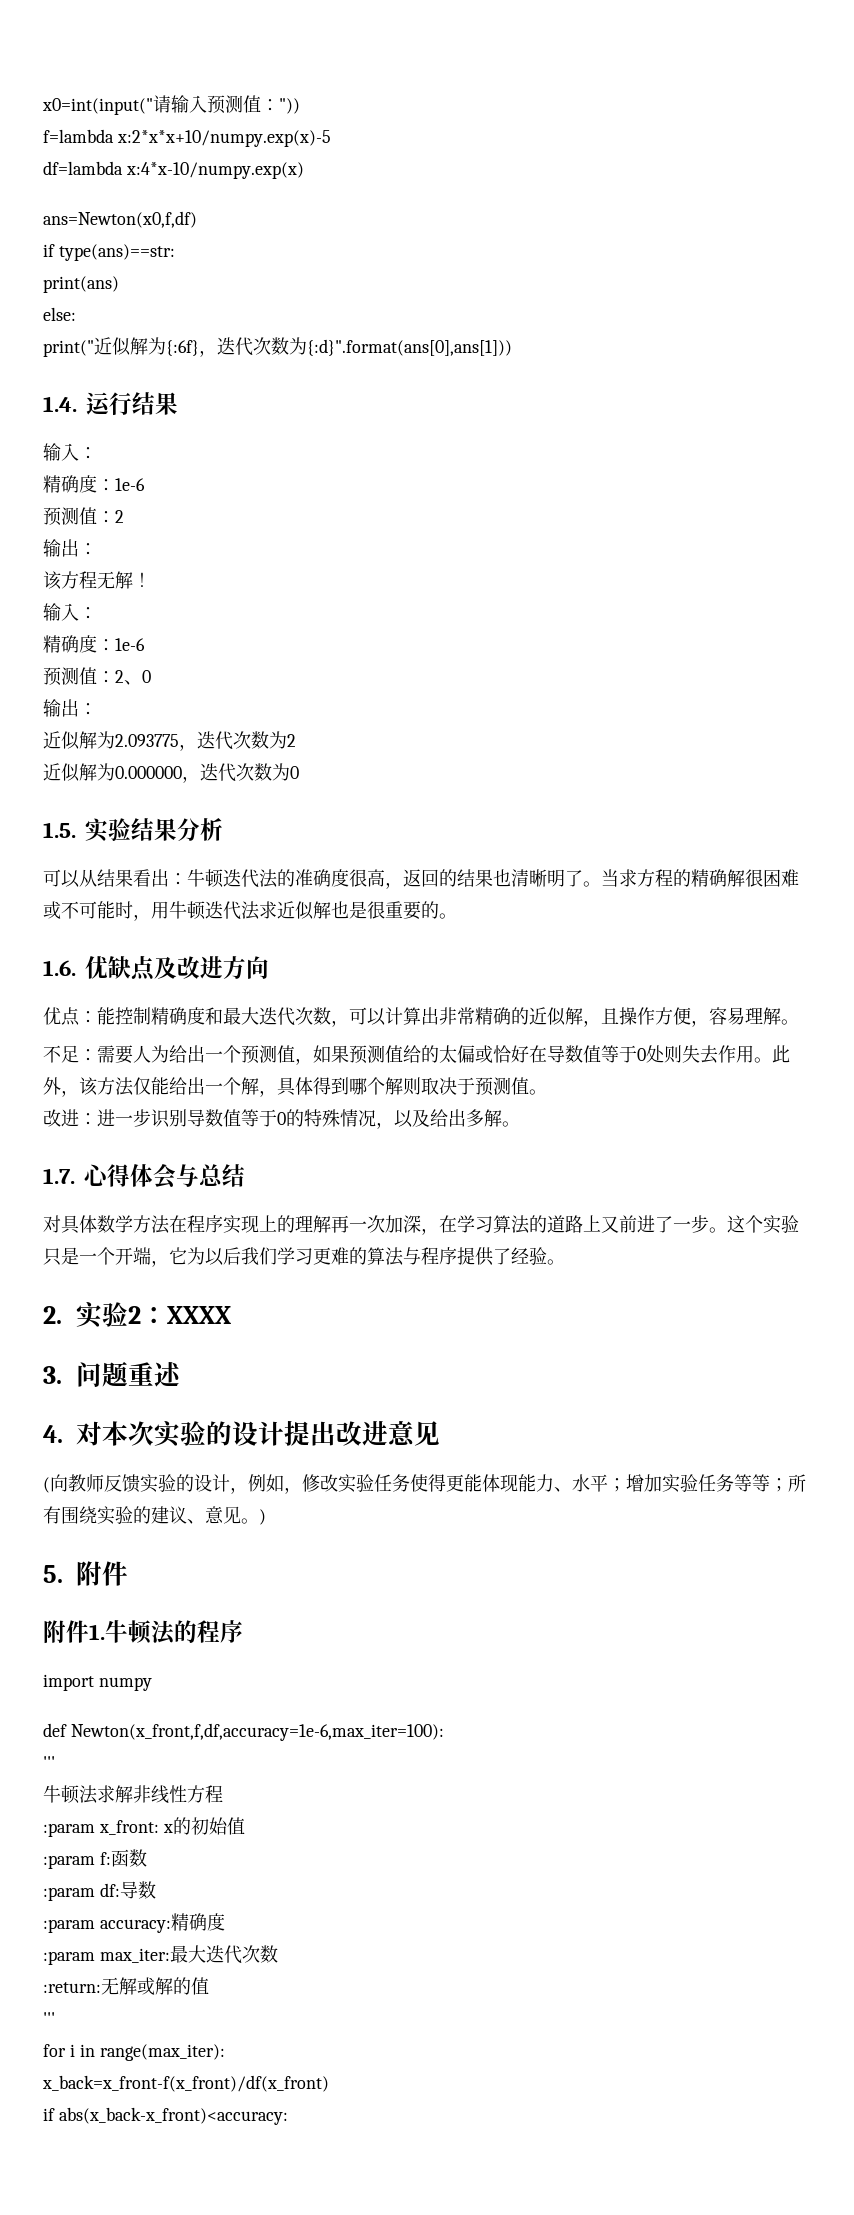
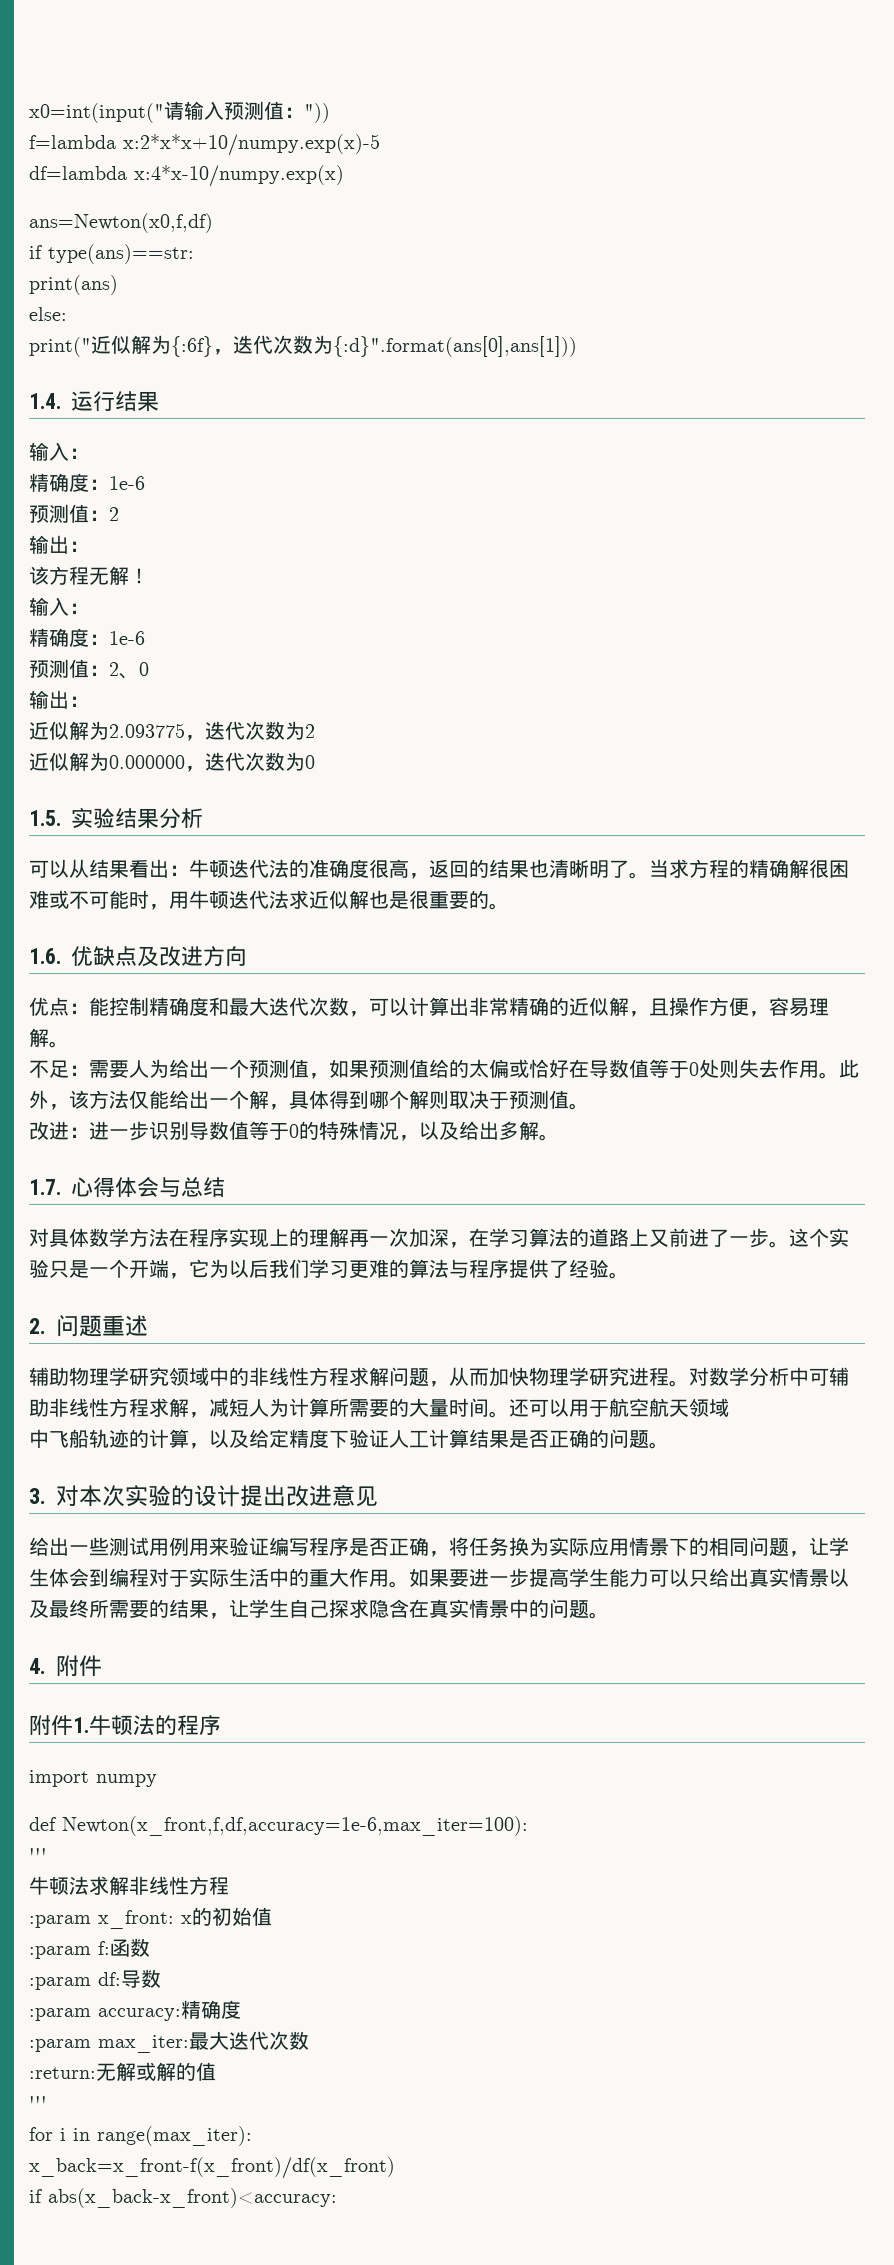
- 2.实验2：XXXX
- 3.问题重述
- 4.对本次实验的设计提出改进意见
+ 2.问题重述
+ 辅助物理学研究领域中的非线性方程求解问题，从而加快物理学研究进程。对数学分析中可辅助非线性方程求解，减短人为计算所需要的大量时间。还可以用于航空航天领域
+ 中飞船轨迹的计算，以及给定精度下验证人工计算结果是否正确的问题。
+ 3.对本次实验的设计提出改进意见
- (向教师反馈实验的设计，例如，修改实验任务使得更能体现能力、水平；增加实验任务等等；所有围绕实验的建议、意见。)
- 5.附件
+ 给出一些测试用例用来验证编写程序是否正确，将任务换为实际应用情景下的相同问题，让学生体会到编程对于实际生活中的重大作用。如果要进一步提高学生能力可以只给出真实情景以及最终所需要的结果，让学生自己探求隐含在真实情景中的问题。
+ 4.附件

